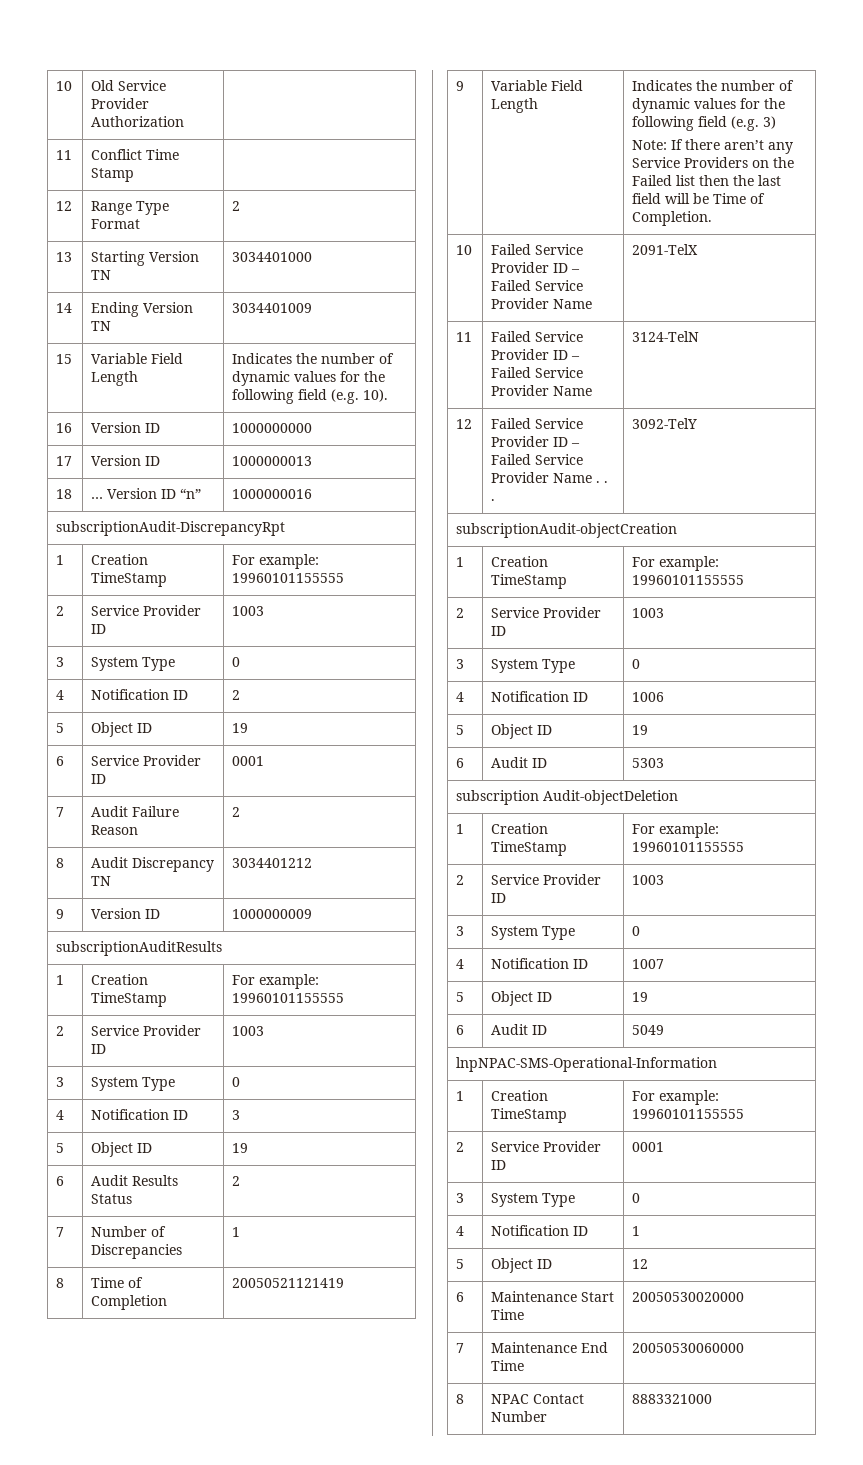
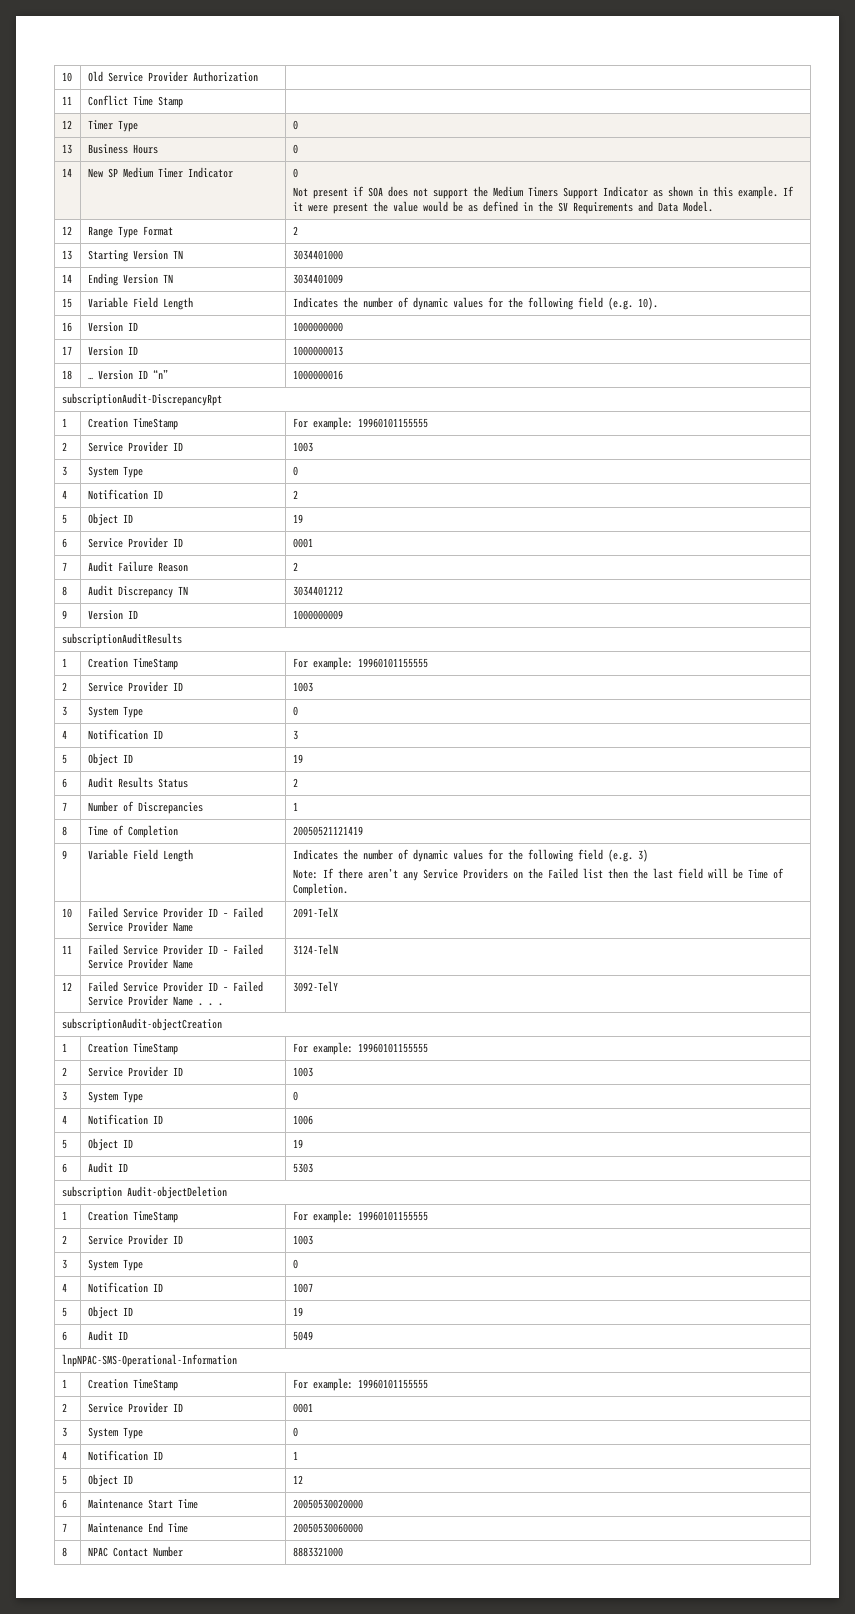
+ 12 | Timer Type | 0
+ 13 | Business Hours | 0
+ 14 | New SP Medium Timer Indicator | 0
+ Not present if SOA does not support the Medium Timers Support Indicator as shown in this example. If it were present the value would be as defined in the SV Requirements and Data Model.

